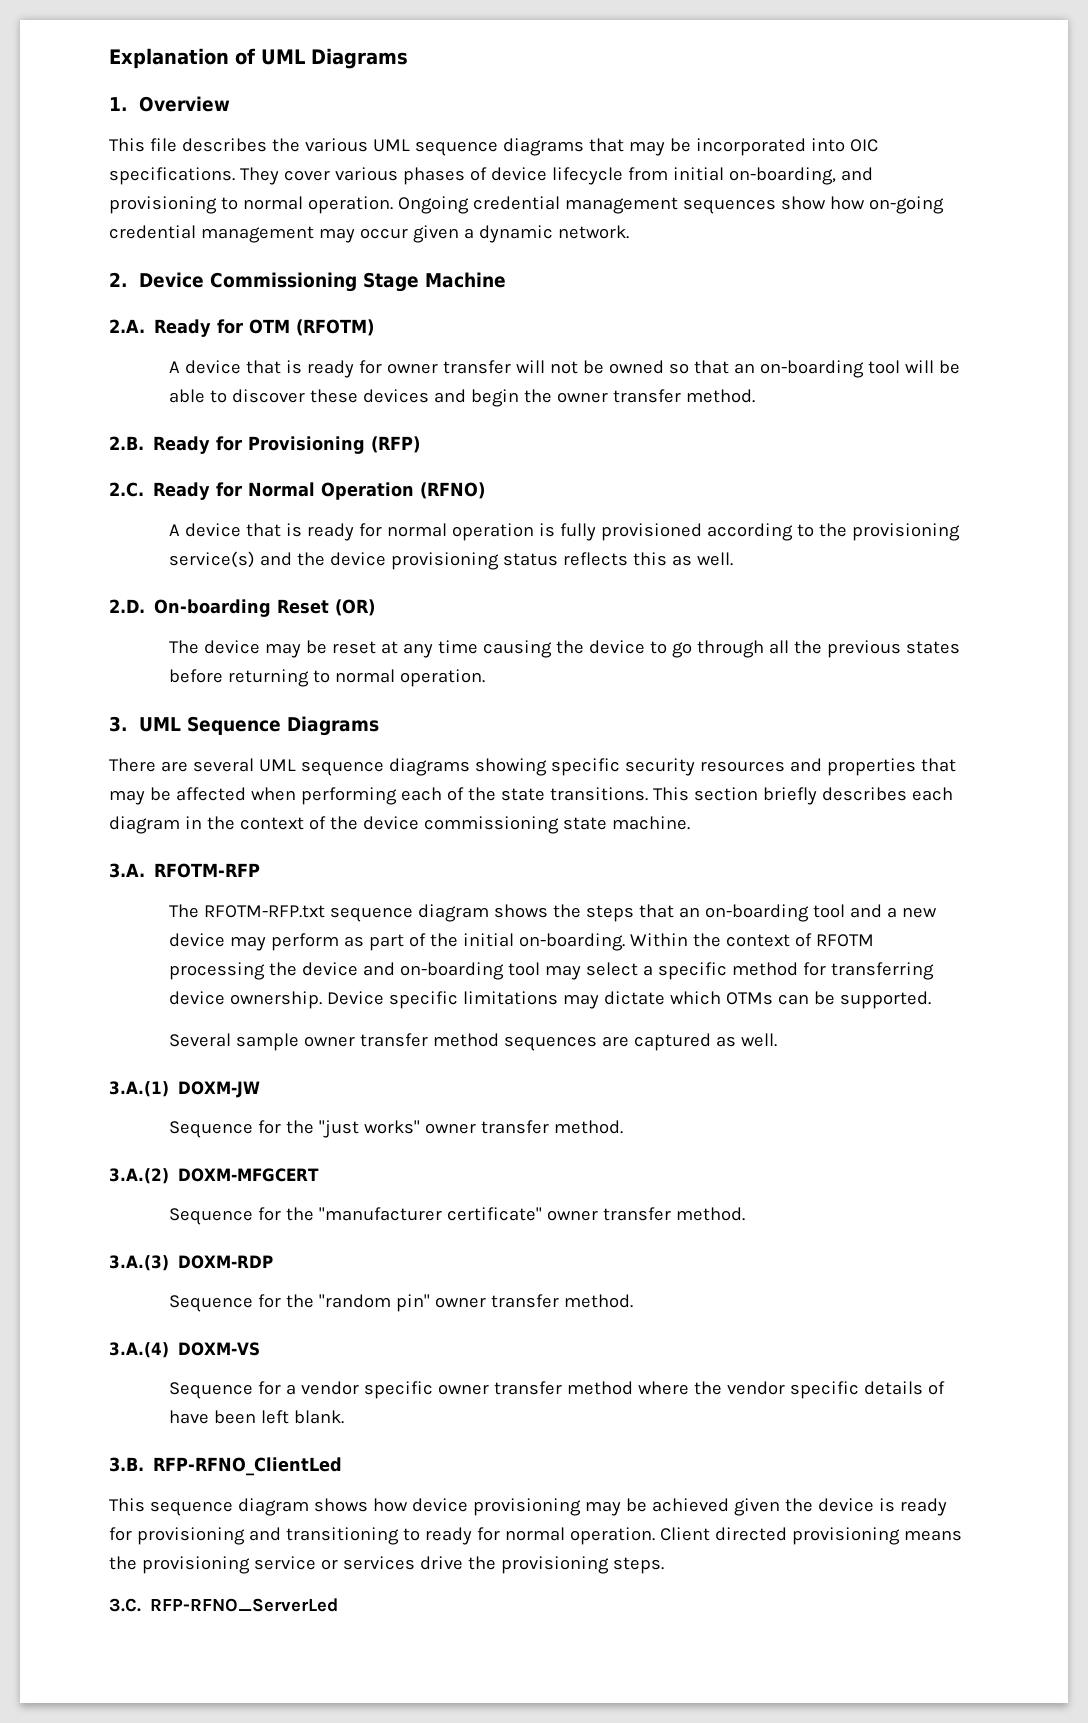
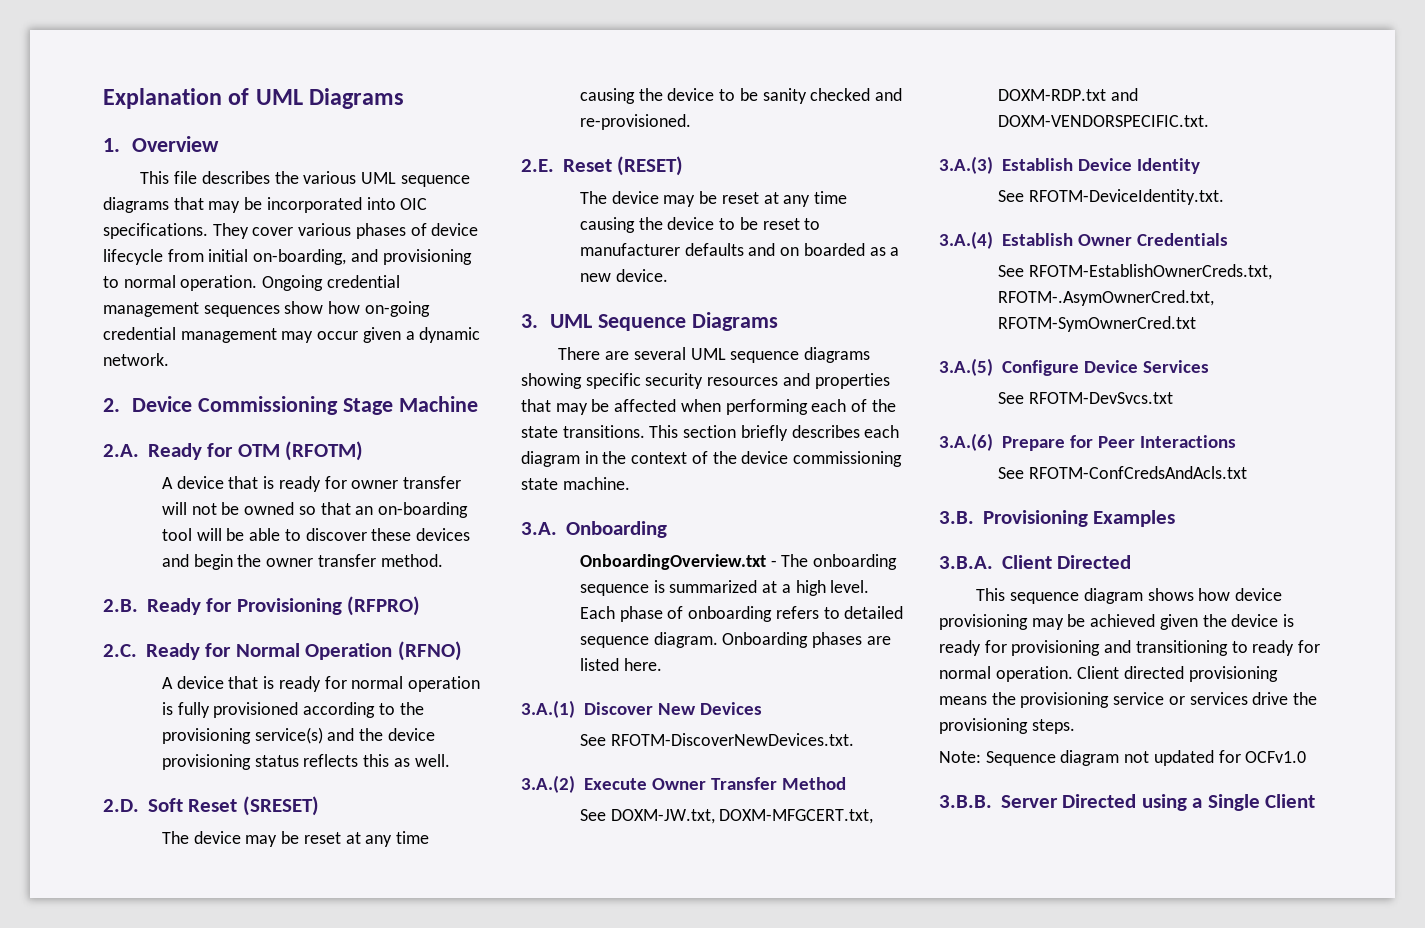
- 2.B. Ready for Provisioning (RFP)
+ 2.B. Ready for Provisioning (RFPRO)
- 2.D. On-boarding Reset (OR)
+ 2.D. Soft Reset (SRESET)
- The device may be reset at any time causing the device to go through all the previous states before returning to normal operation.
+ The device may be reset at any time causing the device to be sanity checked and re-provisioned.
+ 2.E. Reset (RESET)
+ The device may be reset at any time causing the device to be reset to manufacturer defaults and on boarded as a new device.
- 3.A. RFOTM-RFP
- The RFOTM-RFP.txt sequence diagram shows the steps that an on-boarding tool and a new device may perform as part of the initial on-boarding. Within the context of RFOTM processing the device and on-boarding tool may select a specific method for transferring device ownership. Device specific limitations may dictate which OTMs can be supported.
- Several sample owner transfer method sequences are captured as well.
- 3.A.(1) DOXM-JW
- Sequence for the "just works" owner transfer method.
- 3.A.(2) DOXM-MFGCERT
- Sequence for the "manufacturer certificate" owner transfer method.
- 3.A.(3) DOXM-RDP
- Sequence for the "random pin" owner transfer method.
- 3.A.(4) DOXM-VS
- Sequence for a vendor specific owner transfer method where the vendor specific details of have been left blank.
- 3.B. RFP-RFNO_ClientLed
+ 3.A. Onboarding
+ OnboardingOverview.txt - The onboarding sequence is summarized at a high level. Each phase of onboarding refers to detailed sequence diagram. Onboarding phases are listed here.
+ 3.A.(1) Discover New Devices
+ See RFOTM-DiscoverNewDevices.txt.
+ 3.A.(2) Execute Owner Transfer Method
+ See DOXM-JW.txt, DOXM-MFGCERT.txt, DOXM-RDP.txt and DOXM-VENDORSPECIFIC.txt.
+ 3.A.(3) Establish Device Identity
+ See RFOTM-DeviceIdentity.txt.
+ 3.A.(4) Establish Owner Credentials
+ See RFOTM-EstablishOwnerCreds.txt, RFOTM-.AsymOwnerCred.txt, RFOTM-SymOwnerCred.txt
+ 3.A.(5) Configure Device Services
+ See RFOTM-DevSvcs.txt
+ 3.A.(6) Prepare for Peer Interactions
+ See RFOTM-ConfCredsAndAcls.txt
+ 3.B. Provisioning Examples
+ 3.B.A. Client Directed
- 3.C. RFP-RFNO_ServerLed
+ Note: Sequence diagram not updated for OCFv1.0
+ 3.B.B. Server Directed using a Single Client

